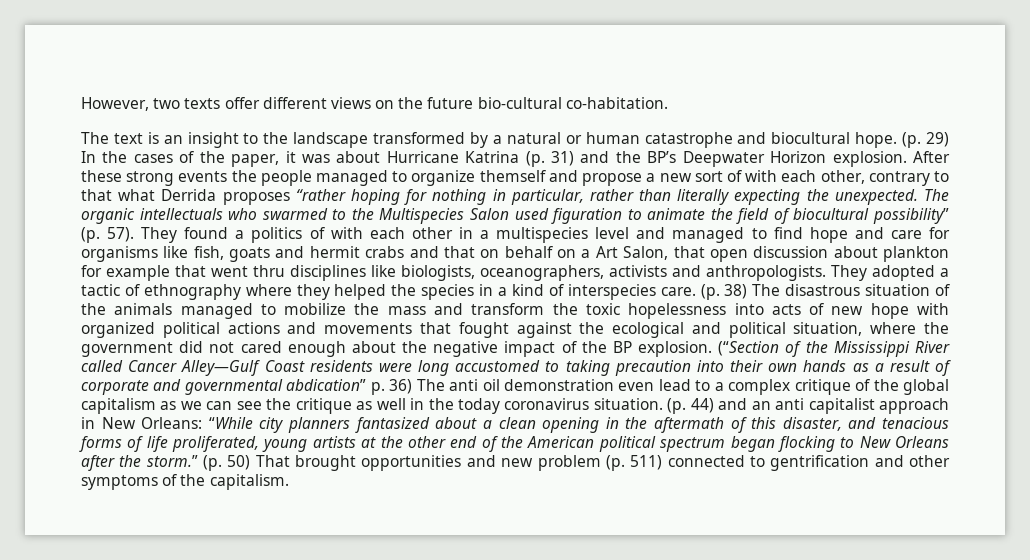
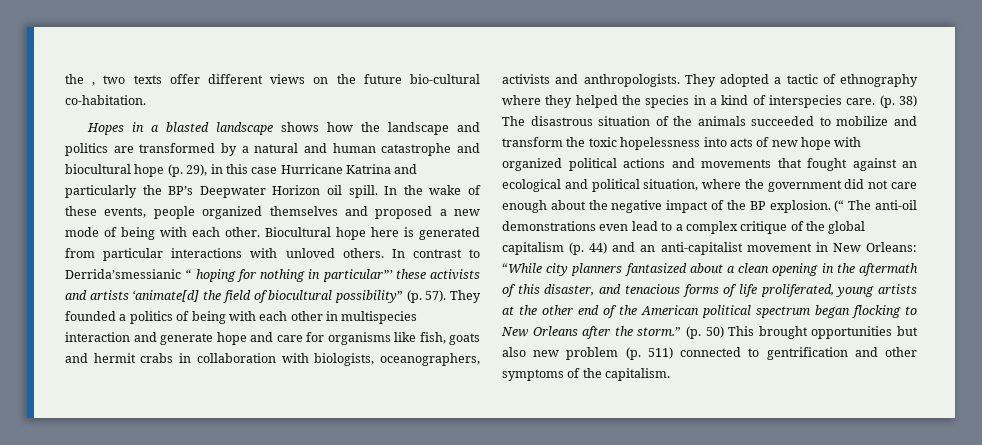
- However, two texts offer different views on the future bio-cultural co-habitation.
+ the , two texts offer different views on the future bio-cultural co-habitation.
- The text is an insight to the landscape transformed by a natural or human catastrophe and biocultural hope. (p. 29) In the cases of the paper, it was about Hurricane Katrina (p. 31) and the BP’s Deepwater Horizon explosion. After these strong events the people managed to organize themself and propose a new sort of with each other, contrary to that what Derrida proposes “rather hoping for nothing in particular, rather than literally expecting the unexpected. The organic intellectuals who swarmed to the Multispecies Salon used figuration to animate the field of biocultural possibility” (p. 57).
+ Hopes in a blasted landscape shows how the landscape and politics are transformed by a natural and human catastrophe and biocultural hope (p. 29), in this case Hurricane Katrina and particularly the BP’s Deepwater Horizon oil spill. In the wake of these events, people organized themselves and proposed a new mode of being with each other. Biocultural hope here is generated from particular interactions with unloved others. In contrast to Derrida’smessianic “ hoping for nothing in particular”’ these activists and artists ‘animate[d] the field of biocultural possibility” (p. 57).
- They found a politics of with each other in a multispecies level and managed to find hope and care for organisms like fish, goats and hermit crabs and that on behalf on a Art Salon, that open discussion about plankton for example that went thru disciplines like biologists, oceanographers, activists and anthropologists.
+ They founded a politics of being with each other in multispecies interaction and generate hope and care for organisms like fish, goats and hermit crabs in collaboration with biologists, oceanographers, activists and anthropologists.
- (p. 38) The disastrous situation of the animals managed to mobilize the mass and transform the toxic hopelessness into acts of new hope with organized political actions and movements that fought against the ecological and political situation, where the government did not cared enough about the negative impact of the BP explosion.
+ (p. 38) The disastrous situation of the animals succeeded to mobilize and transform the toxic hopelessness into acts of new hope with organized political actions and movements that fought against an ecological and political situation, where the government did not care enough about the negative impact of the BP explosion.
- (“Section of the Mississippi River called Cancer Alley—Gulf Coast residents were long accustomed to taking precaution into their own hands as a result of corporate and governmental abdication” p. 36) The anti oil demonstration even lead to a complex critique of the global capitalism as we can see the critique as well in the today coronavirus situation. (p. 44) and an anti capitalist approach in New Orleans: “While city planners fantasized about a clean opening in the aftermath of this disaster, and tenacious forms of life proliferated, young artists at the other end of the American political spectrum began flocking to New Orleans after the storm.”
+ (“ The anti-oil demonstrations even lead to a complex critique of the global capitalism (p. 44) and an anti-capitalist movement in New Orleans: “While city planners fantasized about a clean opening in the aftermath of this disaster, and tenacious forms of life proliferated, young artists at the other end of the American political spectrum began flocking to New Orleans after the storm.”
- (p. 50) That brought opportunities and new problem (p. 511) connected to gentrification and other symptoms of the capitalism.
+ (p. 50) This brought opportunities but also new problem (p. 511) connected to gentrification and other symptoms of the capitalism.

